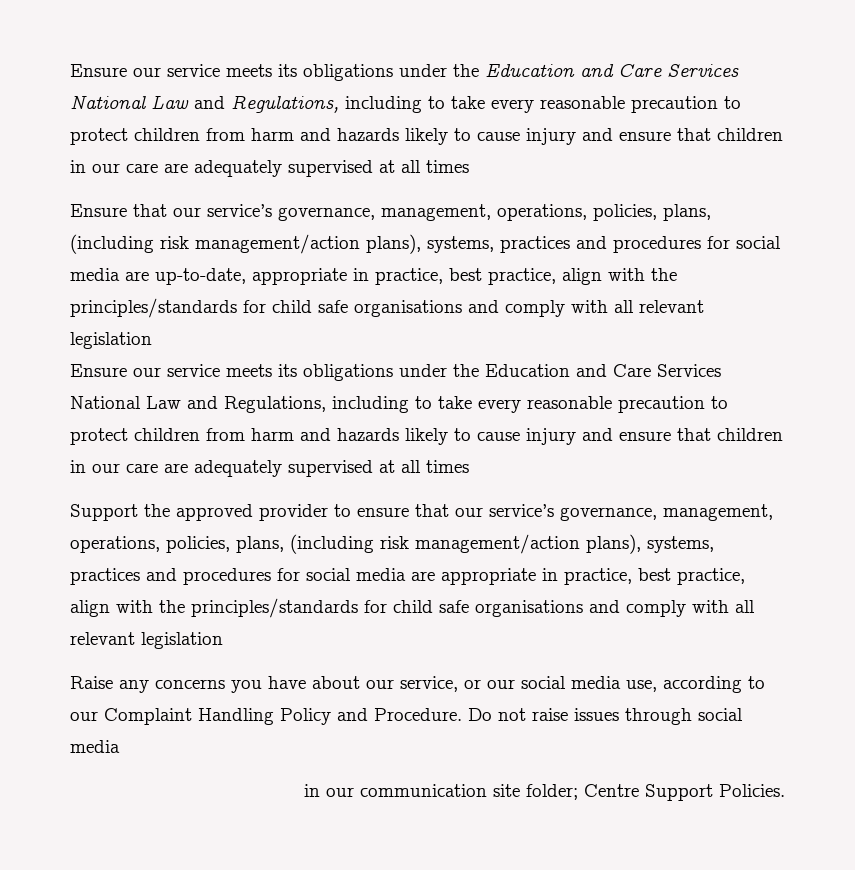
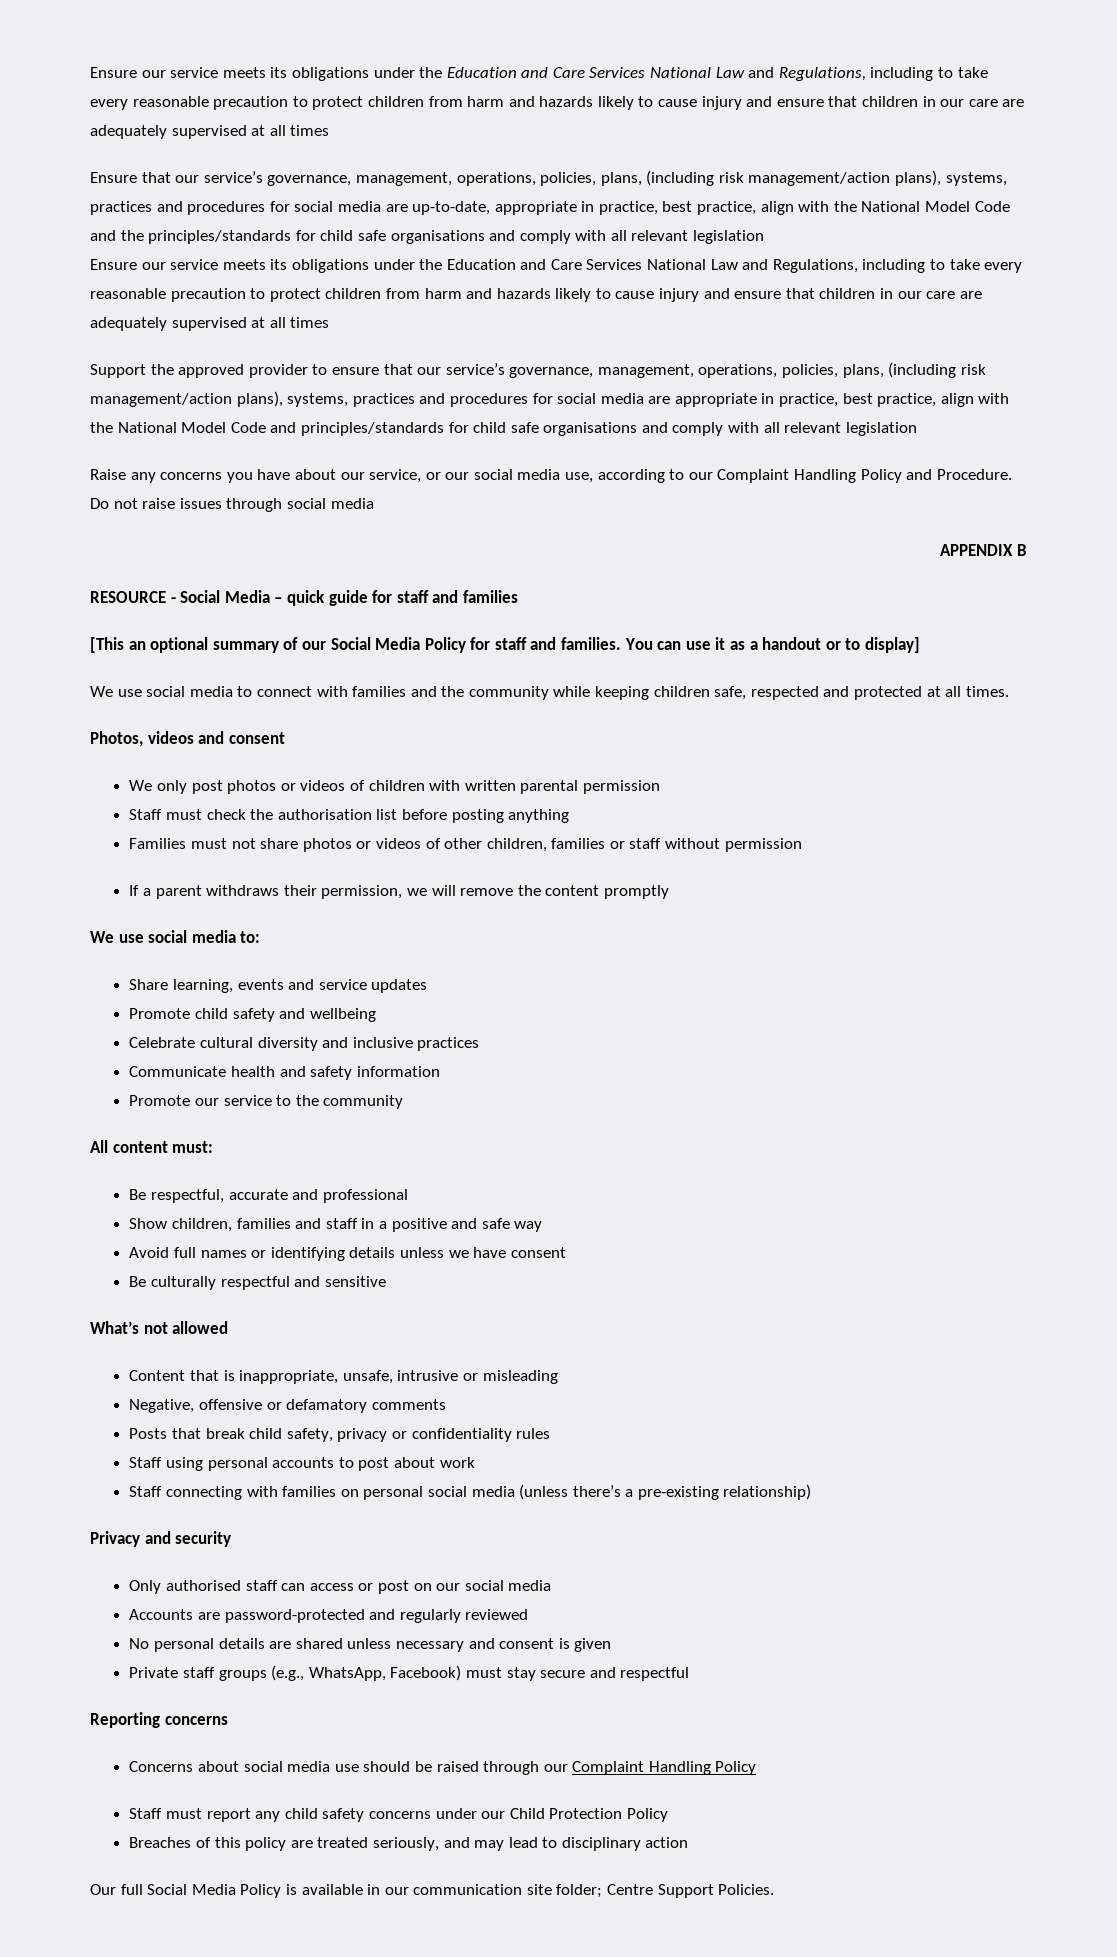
- Ensure that our service’s governance, management, operations, policies, plans, (including risk management/action plans), systems, practices and procedures for social media are up-to-date, appropriate in practice, best practice, align with the principles/standards for child safe organisations and comply with all relevant legislation
+ Ensure that our service’s governance, management, operations, policies, plans, (including risk management/action plans), systems, practices and procedures for social media are up-to-date, appropriate in practice, best practice, align with the National Model Code and the principles/standards for child safe organisations and comply with all relevant legislation
- Support the approved provider to ensure that our service’s governance, management, operations, policies, plans, (including risk management/action plans), systems, practices and procedures for social media are appropriate in practice, best practice, align with the principles/standards for child safe organisations and comply with all relevant legislation
+ Support the approved provider to ensure that our service’s governance, management, operations, policies, plans, (including risk management/action plans), systems, practices and procedures for social media are appropriate in practice, best practice, align with the National Model Code and principles/standards for child safe organisations and comply with all relevant legislation
- in our communication site folder; Centre Support Policies.
+ APPENDIX B
+ RESOURCE - Social Media – quick guide for staff and families
+ [This an optional summary of our Social Media Policy for staff and families. You can use it as a handout or to display]
+ We use social media to connect with families and the community while keeping children safe, respected and protected at all times.
+ Photos, videos and consent
+ We only post photos or videos of children with written parental permission
+ Staff must check the authorisation list before posting anything
+ Families must not share photos or videos of other children, families or staff without permission
+ If a parent withdraws their permission, we will remove the content promptly
+ We use social media to:
+ Share learning, events and service updates
+ Promote child safety and wellbeing
+ Celebrate cultural diversity and inclusive practices
+ Communicate health and safety information
+ Promote our service to the community
+ All content must:
+ Be respectful, accurate and professional
+ Show children, families and staff in a positive and safe way
+ Avoid full names or identifying details unless we have consent
+ Be culturally respectful and sensitive
+ What’s not allowed
+ Content that is inappropriate, unsafe, intrusive or misleading
+ Negative, offensive or defamatory comments
+ Posts that break child safety, privacy or confidentiality rules
+ Staff using personal accounts to post about work
+ Staff connecting with families on personal social media (unless there’s a pre-existing relationship)
+ Privacy and security
+ Only authorised staff can access or post on our social media
+ Accounts are password-protected and regularly reviewed
+ No personal details are shared unless necessary and consent is given
+ Private staff groups (e.g., WhatsApp, Facebook) must stay secure and respectful
+ Reporting concerns
+ Concerns about social media use should be raised through our Complaint Handling Policy
+ Staff must report any child safety concerns under our Child Protection Policy
+ Breaches of this policy are treated seriously, and may lead to disciplinary action
+ Our full Social Media Policy is available in our communication site folder; Centre Support Policies.

